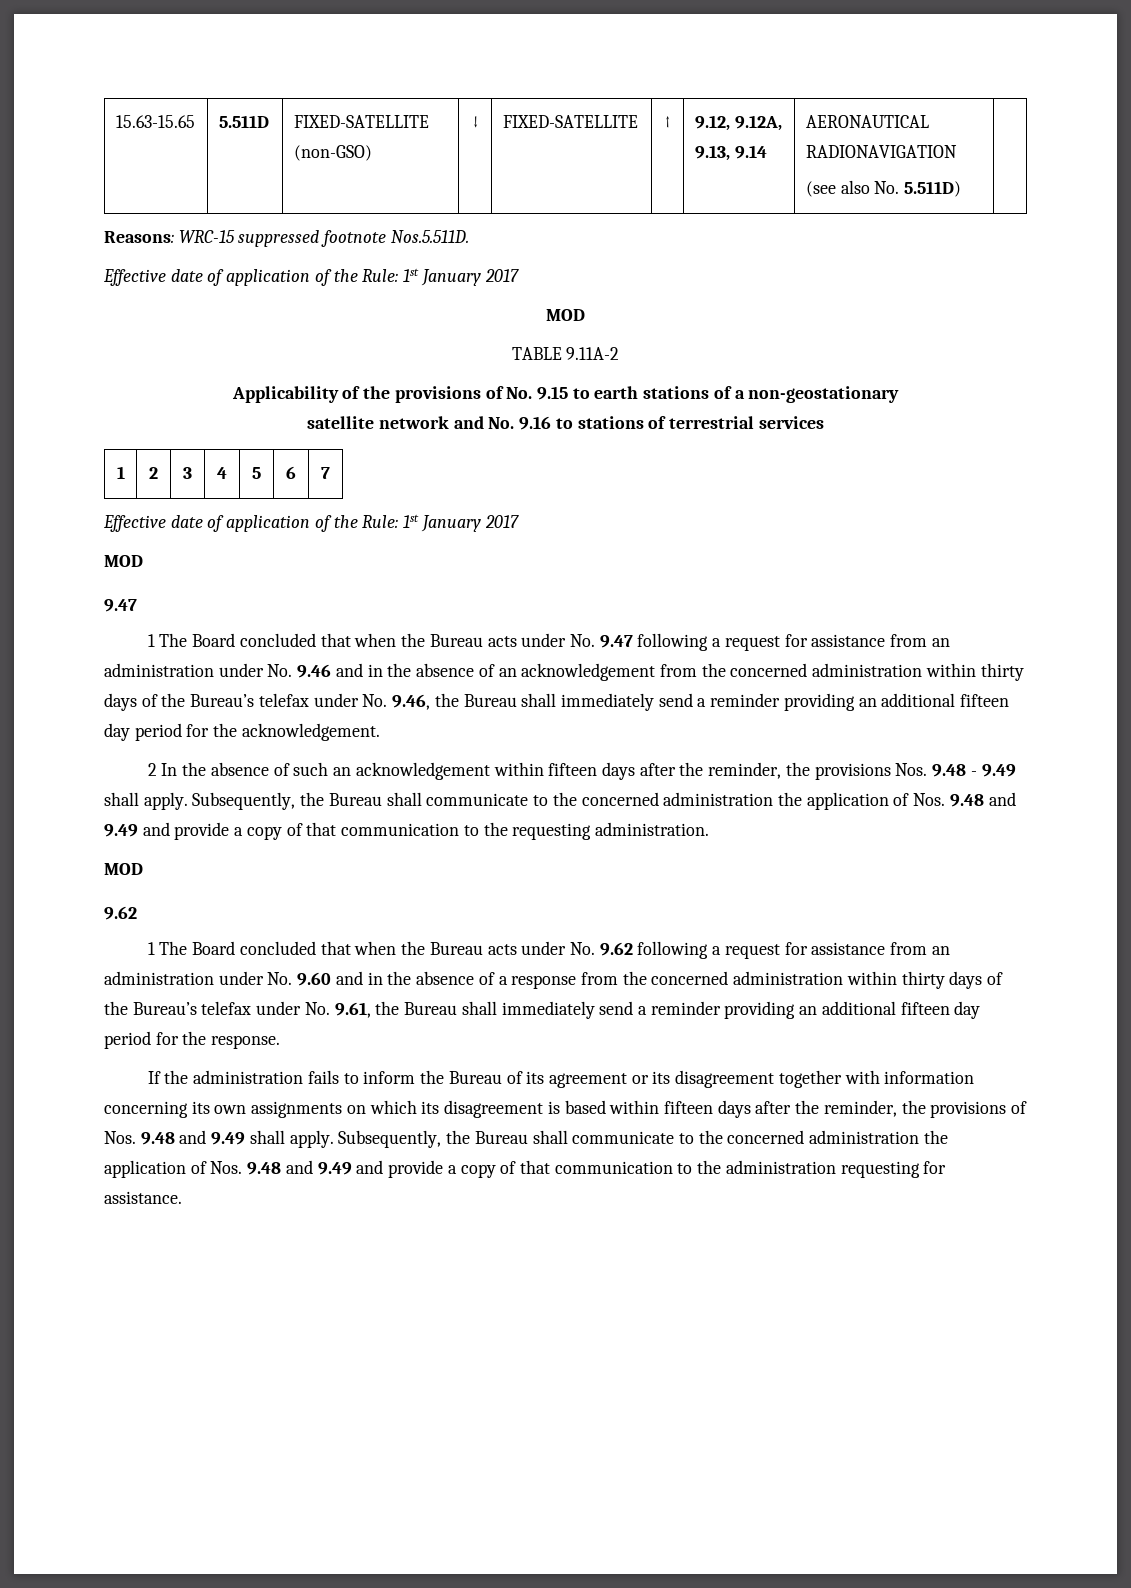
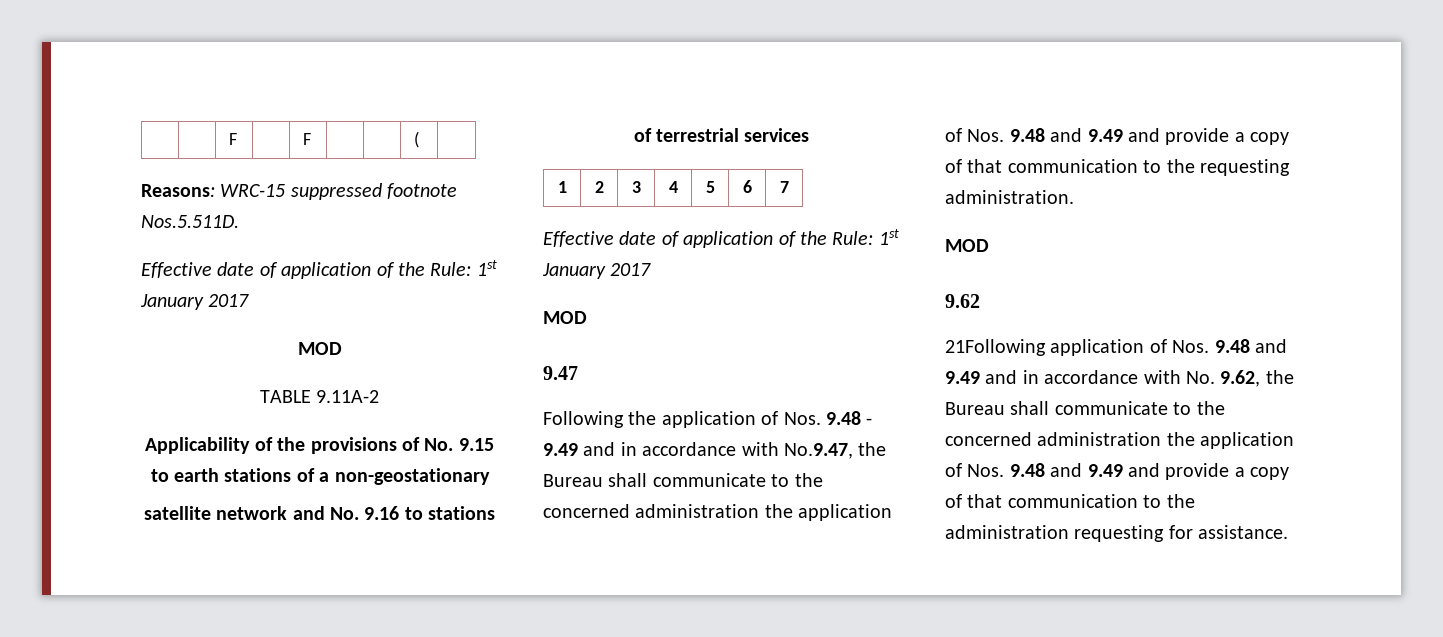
- 15.63-15.65 | 5.511D | FIXED-SATELLITE (non-GSO) | ↓ | FIXED-SATELLITE | ↑ | 9.12, 9.12A, 9.13, 9.14 | AERONAUTICAL RADIONAVIGATION
- (see also No. 5.511D) |
+ | | F | | F | | | ( |
- 1 The Board concluded that when the Bureau acts under No. 9.47 following a request for assistance from an administration under No. 9.46 and in the absence of an acknowledgement from the concerned administration within thirty days of the Bureau’s telefax under No. 9.46, the Bureau shall immediately send a reminder providing an additional fifteen day period for the acknowledgement.
- 2 In the absence of such an acknowledgement within fifteen days after the reminder, the provisions Nos. 9.48 - 9.49 shall apply. Subsequently, the Bureau shall communicate to the concerned administration the application of Nos. 9.48 and 9.49 and provide a copy of that communication to the requesting administration.
+ Following the application of Nos. 9.48 - 9.49 and in accordance with No.9.47, the Bureau shall communicate to the concerned administration the application of Nos. 9.48 and 9.49 and provide a copy of that communication to the requesting administration.
- 1 The Board concluded that when the Bureau acts under No. 9.62 following a request for assistance from an administration under No. 9.60 and in the absence of a response from the concerned administration within thirty days of the Bureau’s telefax under No. 9.61, the Bureau shall immediately send a reminder providing an additional fifteen day period for the response.
- If the administration fails to inform the Bureau of its agreement or its disagreement together with information concerning its own assignments on which its disagreement is based within fifteen days after the reminder, the provisions of Nos. 9.48 and 9.49 shall apply. Subsequently, the Bureau shall communicate to the concerned administration the application of Nos. 9.48 and 9.49 and provide a copy of that communication to the administration requesting for assistance.
+ 21Following application of Nos. 9.48 and 9.49 and in accordance with No. 9.62, the Bureau shall communicate to the concerned administration the application of Nos. 9.48 and 9.49 and provide a copy of that communication to the administration requesting for assistance.

